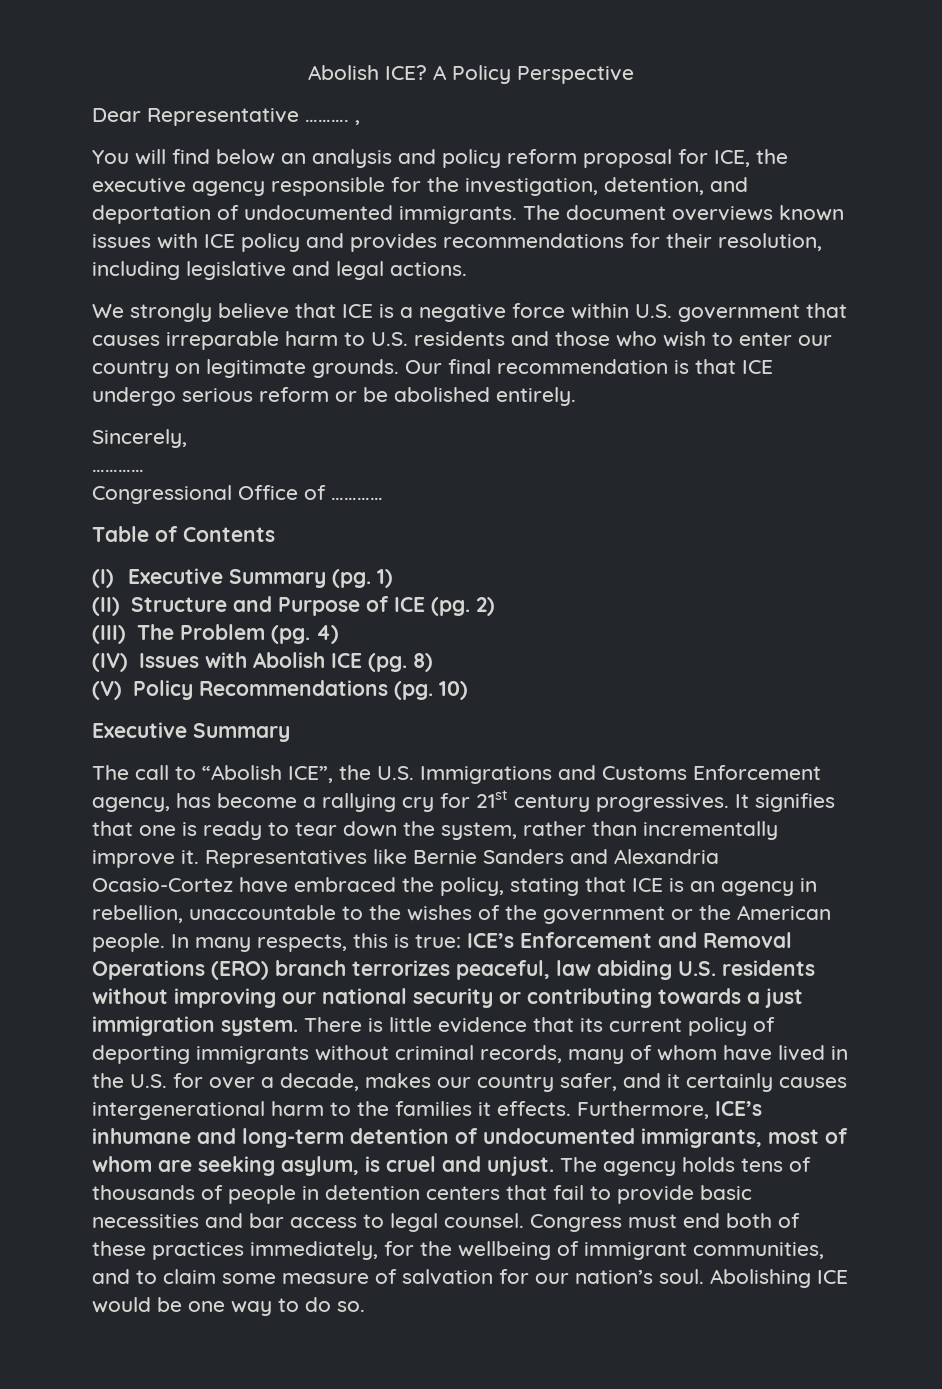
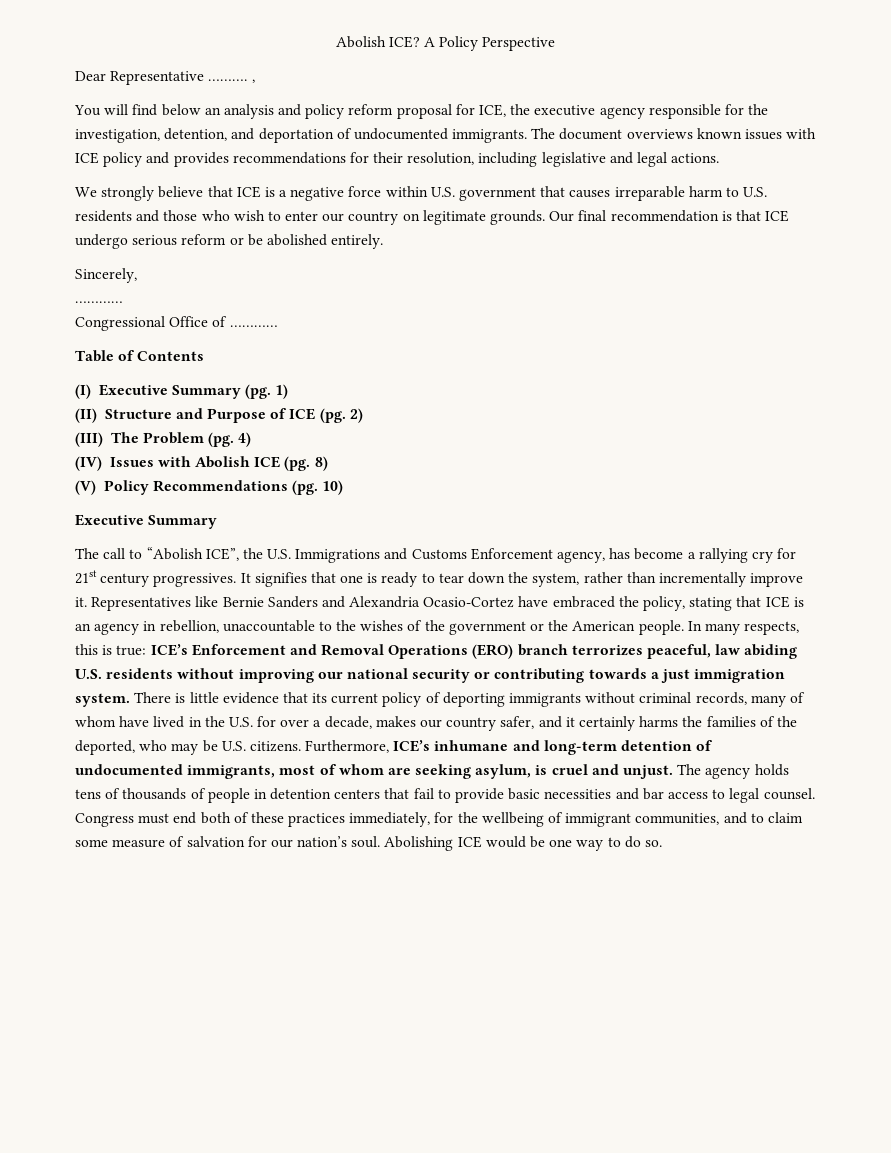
- There is little evidence that its current policy of deporting immigrants without criminal records, many of whom have lived in the U.S. for over a decade, makes our country safer, and it certainly causes intergenerational harm to the families it effects.
+ There is little evidence that its current policy of deporting immigrants without criminal records, many of whom have lived in the U.S. for over a decade, makes our country safer, and it certainly harms the families of the deported, who may be U.S. citizens.

